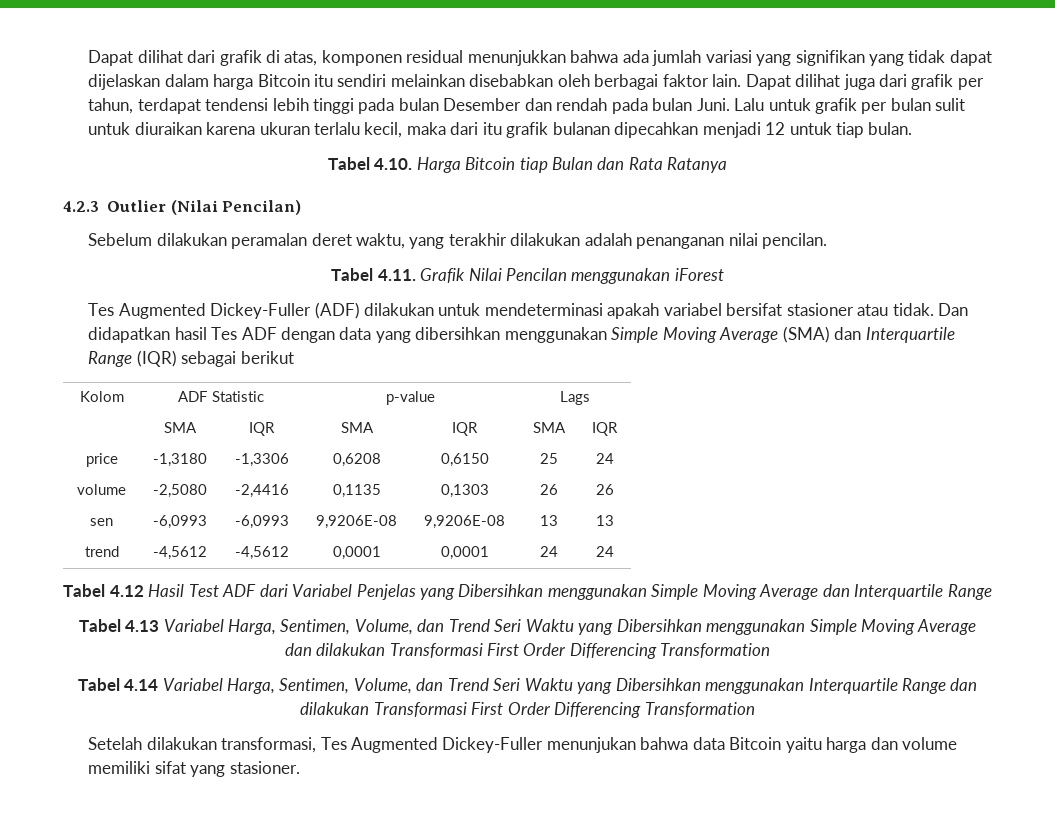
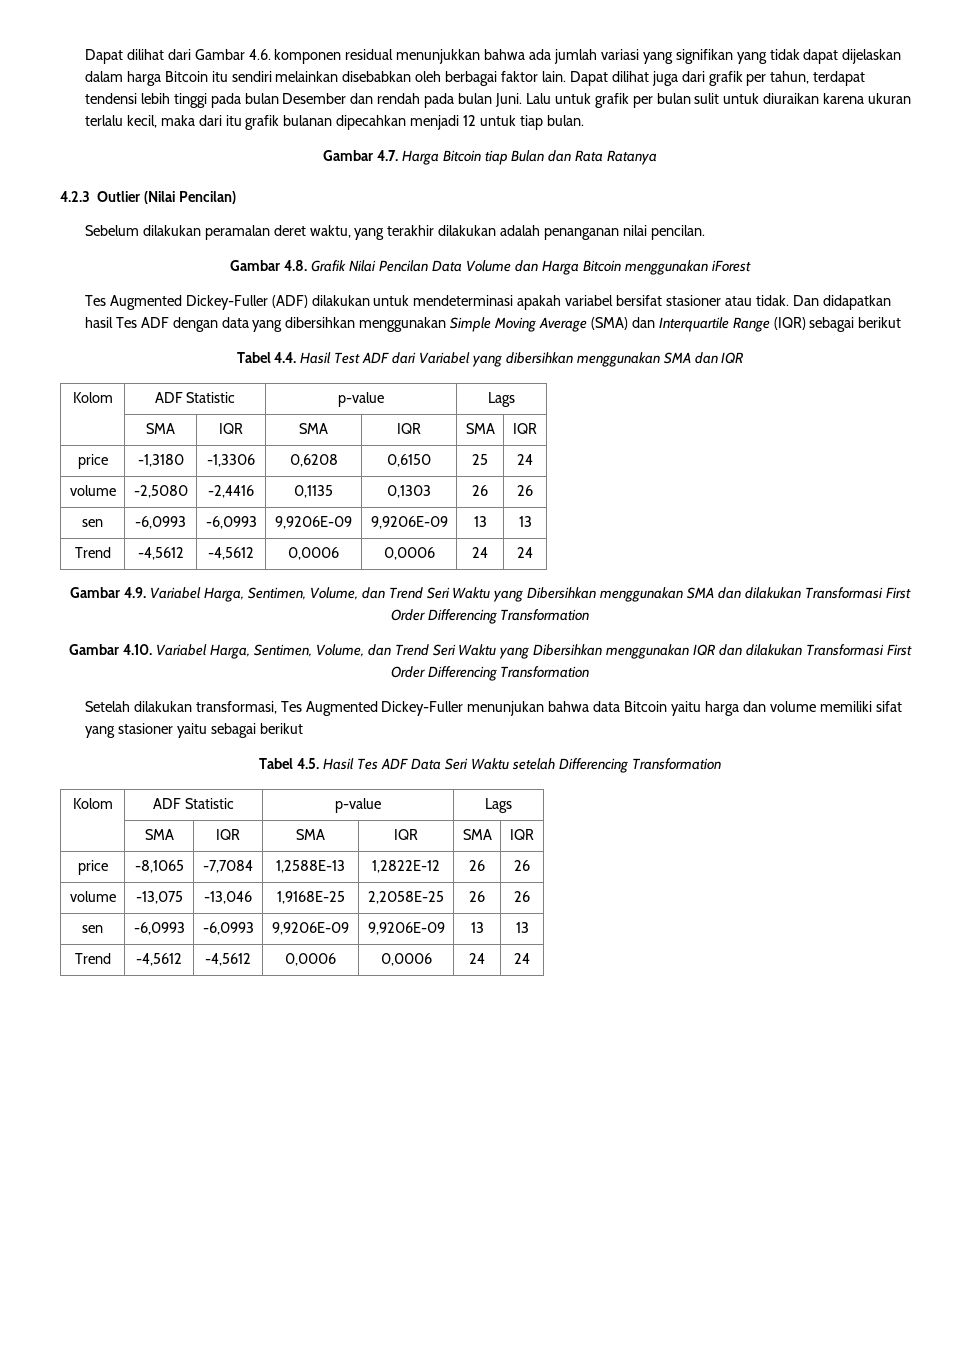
- Dapat dilihat dari grafik di atas, komponen residual menunjukkan bahwa ada jumlah variasi yang signifikan yang tidak dapat dijelaskan dalam harga Bitcoin itu sendiri melainkan disebabkan oleh berbagai faktor lain.
+ Dapat dilihat dari Gambar 4.6. komponen residual menunjukkan bahwa ada jumlah variasi yang signifikan yang tidak dapat dijelaskan dalam harga Bitcoin itu sendiri melainkan disebabkan oleh berbagai faktor lain.
- Tabel 4.10. Harga Bitcoin tiap Bulan dan Rata Ratanya
+ Gambar 4.7. Harga Bitcoin tiap Bulan dan Rata Ratanya
- Tabel 4.11. Grafik Nilai Pencilan menggunakan iForest
+ Gambar 4.8. Grafik Nilai Pencilan Data Volume dan Harga Bitcoin menggunakan iForest
+ Tabel 4.4. Hasil Test ADF dari Variabel yang dibersihkan menggunakan SMA dan IQR
  volume | -2,5080 | -2,4416 | 0,1135 | 0,1303 | 26 | 26
- sen | -6,0993 | -6,0993 | 9,9206E-08 | 9,9206E-08 | 13 | 13
- trend | -4,5612 | -4,5612 | 0,0001 | 0,0001 | 24 | 24
+ sen | -6,0993 | -6,0993 | 9,9206E-09 | 9,9206E-09 | 13 | 13
+ Trend | -4,5612 | -4,5612 | 0,0006 | 0,0006 | 24 | 24
- Tabel 4.12 Hasil Test ADF dari Variabel Penjelas yang Dibersihkan menggunakan Simple Moving Average dan Interquartile Range
- Tabel 4.13 Variabel Harga, Sentimen, Volume, dan Trend Seri Waktu yang Dibersihkan menggunakan Simple Moving Average dan dilakukan Transformasi First Order Differencing Transformation
- Tabel 4.14 Variabel Harga, Sentimen, Volume, dan Trend Seri Waktu yang Dibersihkan menggunakan Interquartile Range dan dilakukan Transformasi First Order Differencing Transformation
+ Gambar 4.9. Variabel Harga, Sentimen, Volume, dan Trend Seri Waktu yang Dibersihkan menggunakan SMA dan dilakukan Transformasi First Order Differencing Transformation
+ Gambar 4.10. Variabel Harga, Sentimen, Volume, dan Trend Seri Waktu yang Dibersihkan menggunakan IQR dan dilakukan Transformasi First Order Differencing Transformation
- Setelah dilakukan transformasi, Tes Augmented Dickey-Fuller menunjukan bahwa data Bitcoin yaitu harga dan volume memiliki sifat yang stasioner.
+ Setelah dilakukan transformasi, Tes Augmented Dickey-Fuller menunjukan bahwa data Bitcoin yaitu harga dan volume memiliki sifat yang stasioner yaitu sebagai berikut
+ Tabel 4.5. Hasil Tes ADF Data Seri Waktu setelah Differencing Transformation
+ Kolom | ADF Statistic | p-value | Lags
+ | SMA | IQR | SMA | IQR | SMA | IQR
+ price | -8,1065 | -7,7084 | 1,2588E-13 | 1,2822E-12 | 26 | 26
+ volume | -13,075 | -13,046 | 1,9168E-25 | 2,2058E-25 | 26 | 26
+ sen | -6,0993 | -6,0993 | 9,9206E-09 | 9,9206E-09 | 13 | 13
+ Trend | -4,5612 | -4,5612 | 0,0006 | 0,0006 | 24 | 24

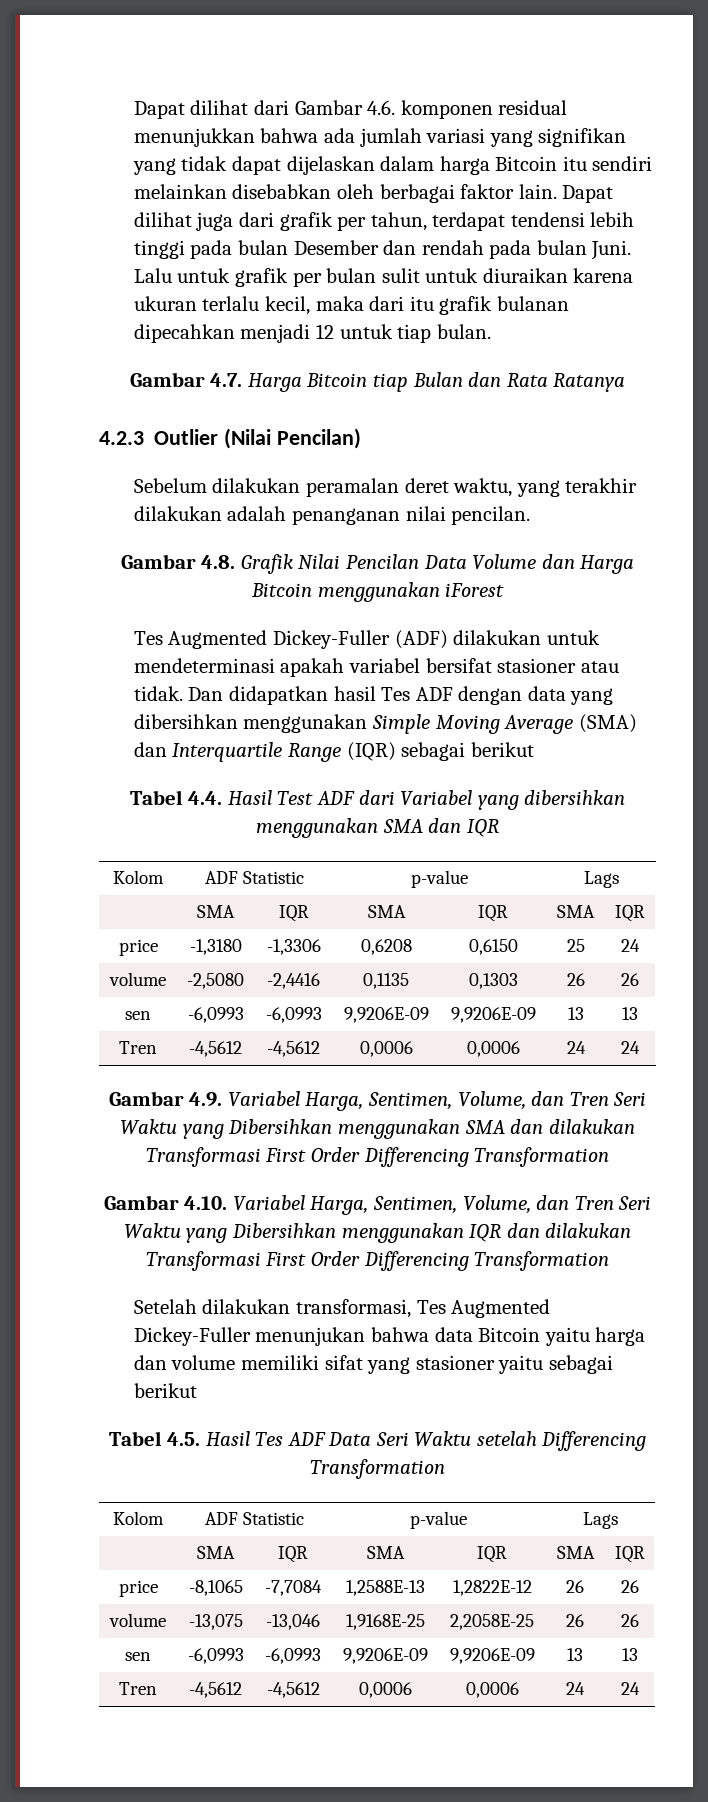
  volume | -2,5080 | -2,4416 | 0,1135 | 0,1303 | 26 | 26
  sen | -6,0993 | -6,0993 | 9,9206E-09 | 9,9206E-09 | 13 | 13
- Trend | -4,5612 | -4,5612 | 0,0006 | 0,0006 | 24 | 24
+ Tren | -4,5612 | -4,5612 | 0,0006 | 0,0006 | 24 | 24
- Gambar 4.9. Variabel Harga, Sentimen, Volume, dan Trend Seri Waktu yang Dibersihkan menggunakan SMA dan dilakukan Transformasi First Order Differencing Transformation
+ Gambar 4.9. Variabel Harga, Sentimen, Volume, dan Tren Seri Waktu yang Dibersihkan menggunakan SMA dan dilakukan Transformasi First Order Differencing Transformation
- Gambar 4.10. Variabel Harga, Sentimen, Volume, dan Trend Seri Waktu yang Dibersihkan menggunakan IQR dan dilakukan Transformasi First Order Differencing Transformation
+ Gambar 4.10. Variabel Harga, Sentimen, Volume, dan Tren Seri Waktu yang Dibersihkan menggunakan IQR dan dilakukan Transformasi First Order Differencing Transformation
  volume | -13,075 | -13,046 | 1,9168E-25 | 2,2058E-25 | 26 | 26
  sen | -6,0993 | -6,0993 | 9,9206E-09 | 9,9206E-09 | 13 | 13
- Trend | -4,5612 | -4,5612 | 0,0006 | 0,0006 | 24 | 24
+ Tren | -4,5612 | -4,5612 | 0,0006 | 0,0006 | 24 | 24

